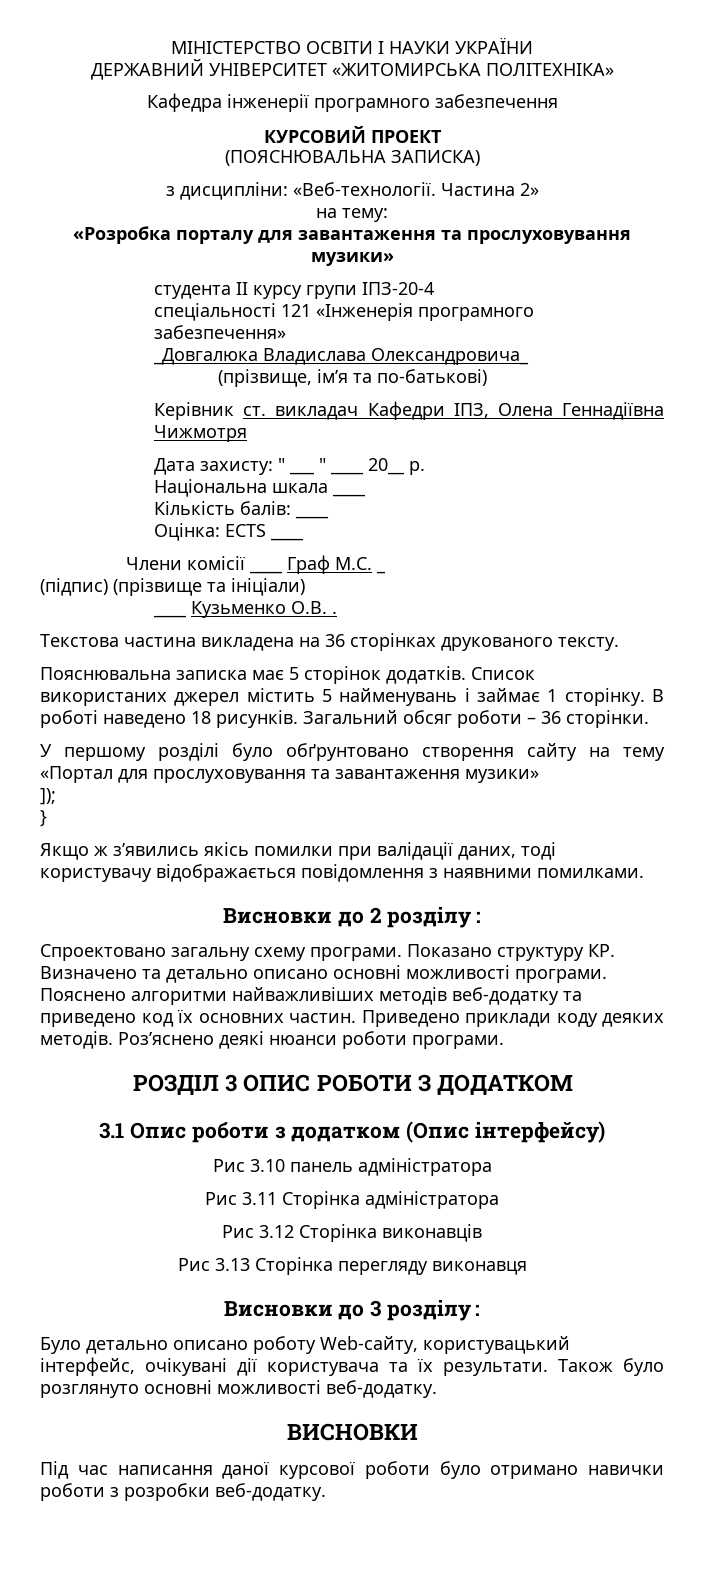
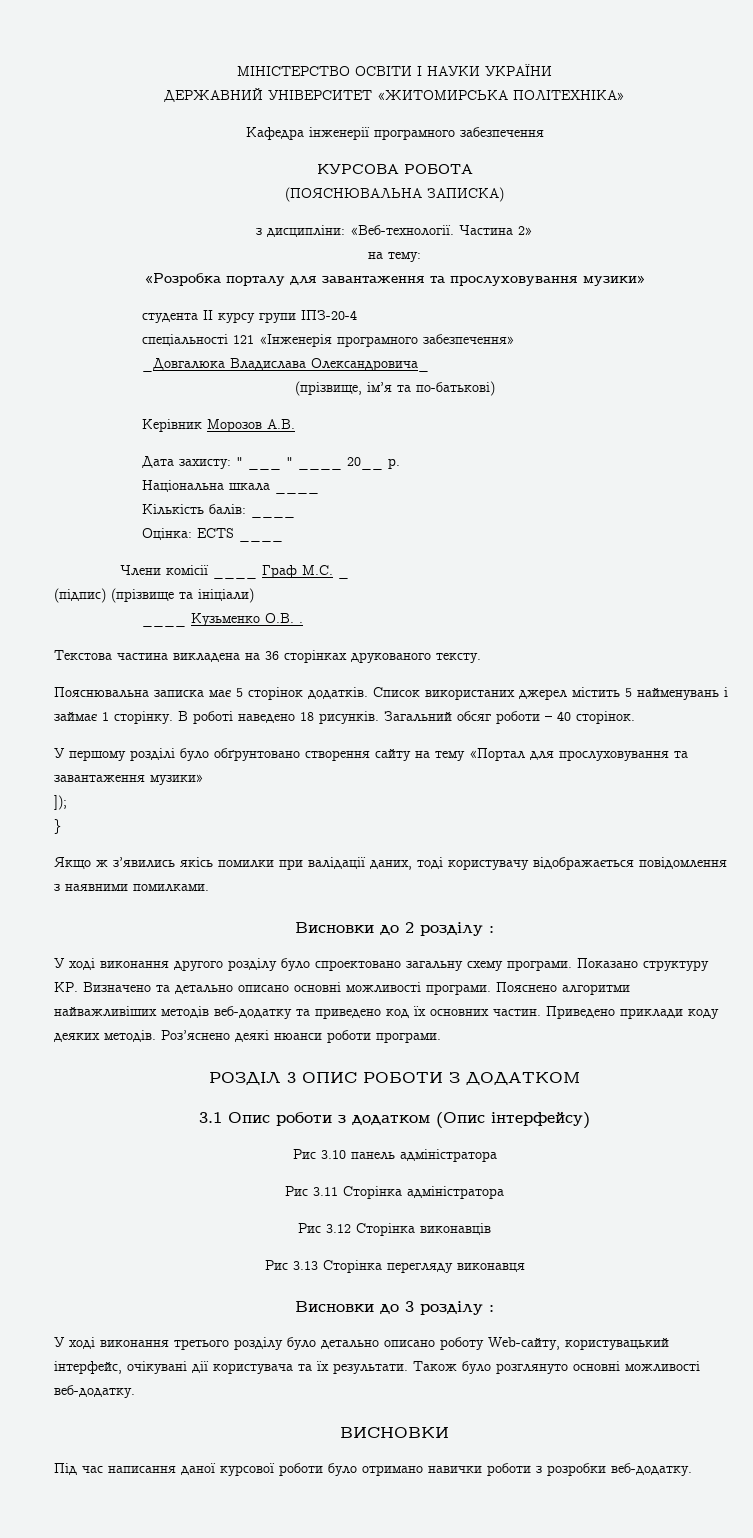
- КУРСОВИЙ ПРОЕКТ
+ КУРСОВА РОБОТА
- Керівник ст. викладач Кафедри ІПЗ, Олена Геннадіївна Чижмотря
+ Керівник Морозов А.В.
- Загальний обсяг роботи – 36 сторінки.
+ Загальний обсяг роботи – 40 сторінок.
- Спроектовано загальну схему програми.
+ У ході виконання другого розділу було спроектовано загальну схему програми.
- Було детально описано роботу Web-сайту, користувацький інтерфейс, очікувані дії користувача та їх результати.
+ У ході виконання третього розділу було детально описано роботу Web-сайту, користувацький інтерфейс, очікувані дії користувача та їх результати.

